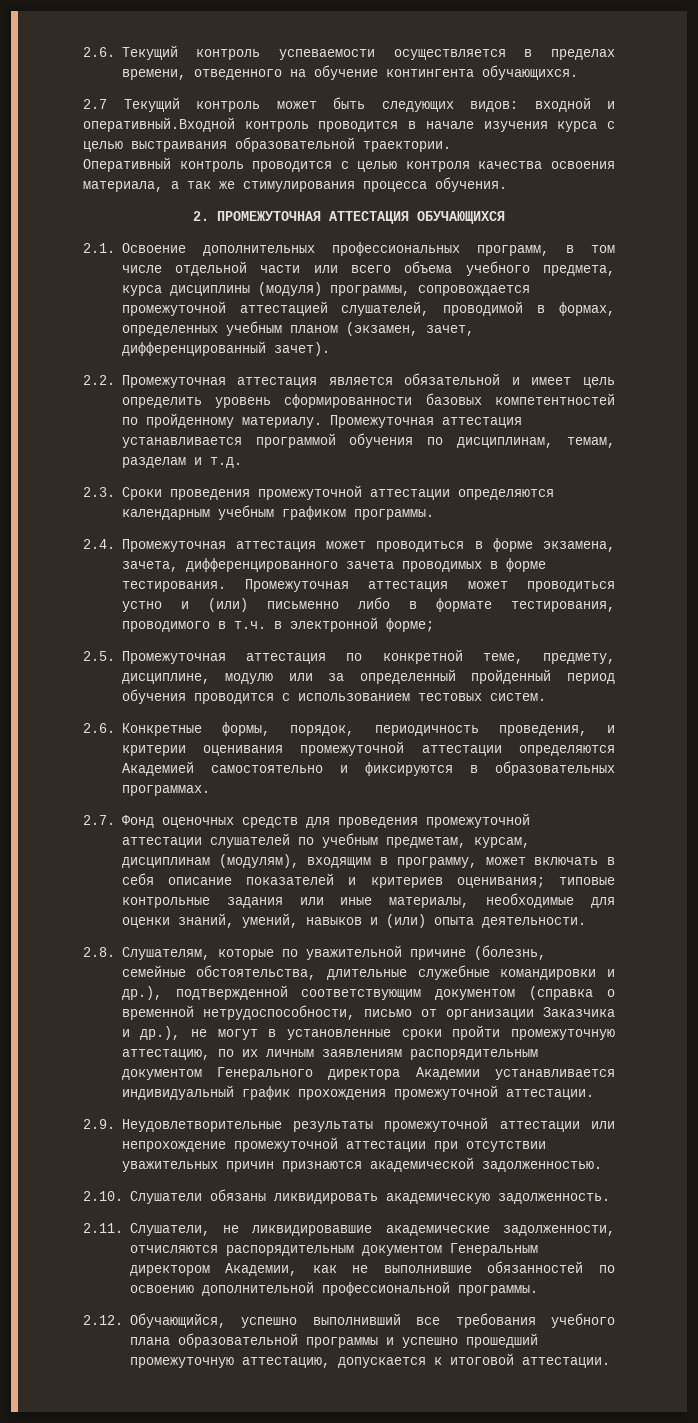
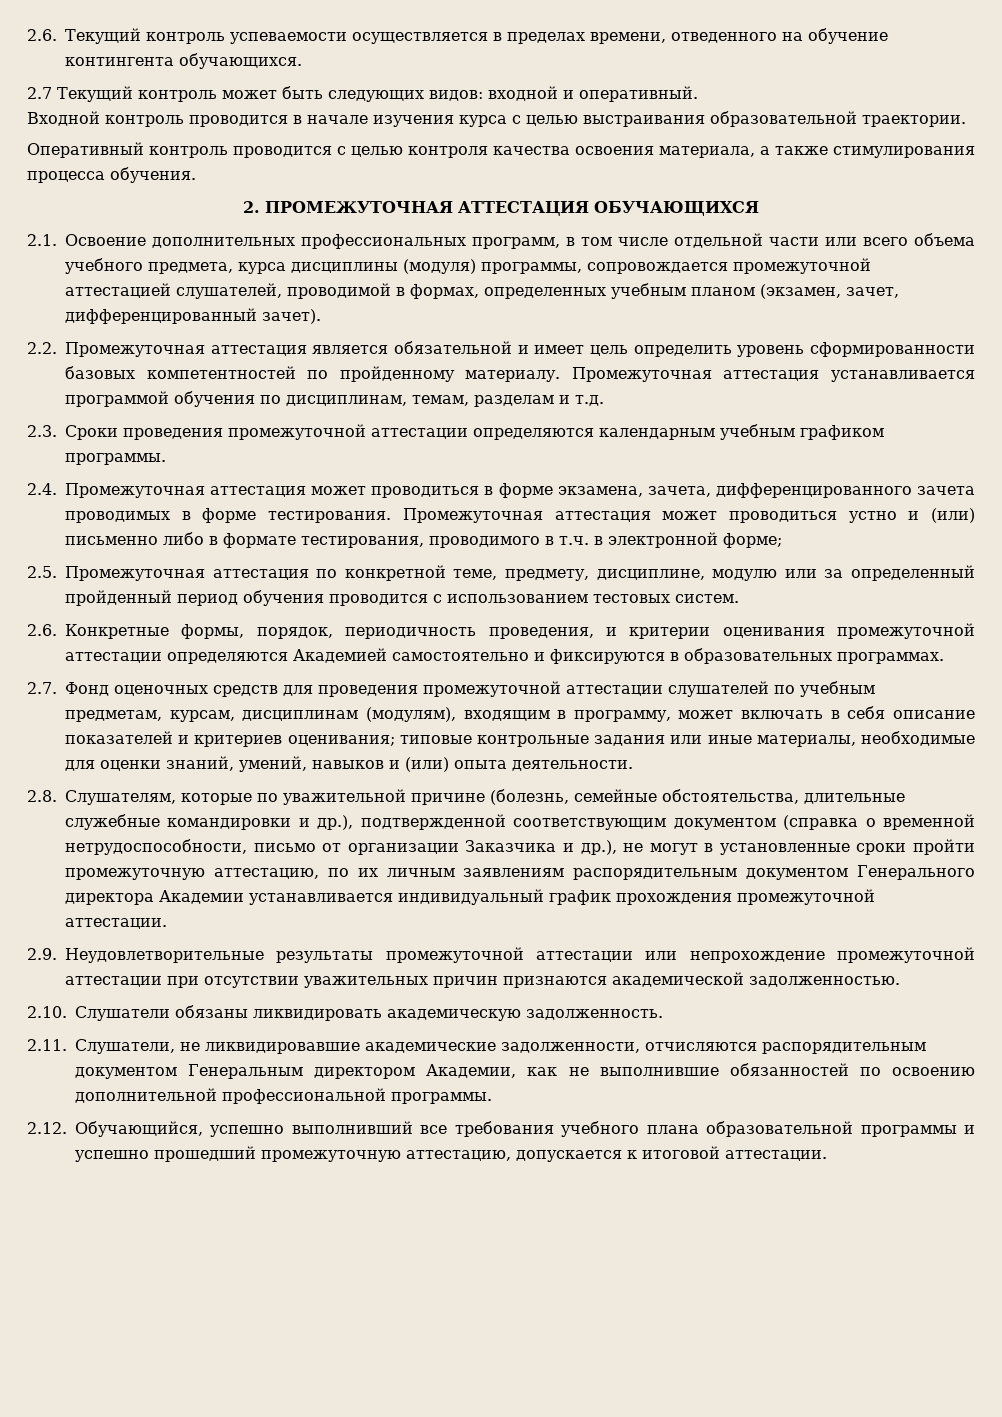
- 2.7 Текущий контроль может быть следующих видов: входной и оперативный.Входной контроль проводится в начале изучения курса с целью выстраивания образовательной траектории.
+ 2.7 Текущий контроль может быть следующих видов: входной и оперативный.
+ Входной контроль проводится в начале изучения курса с целью выстраивания образовательной траектории.
- Оперативный контроль проводится с целью контроля качества освоения материала, а так же стимулирования процесса обучения.
+ Оперативный контроль проводится с целью контроля качества освоения материала, а также стимулирования процесса обучения.

